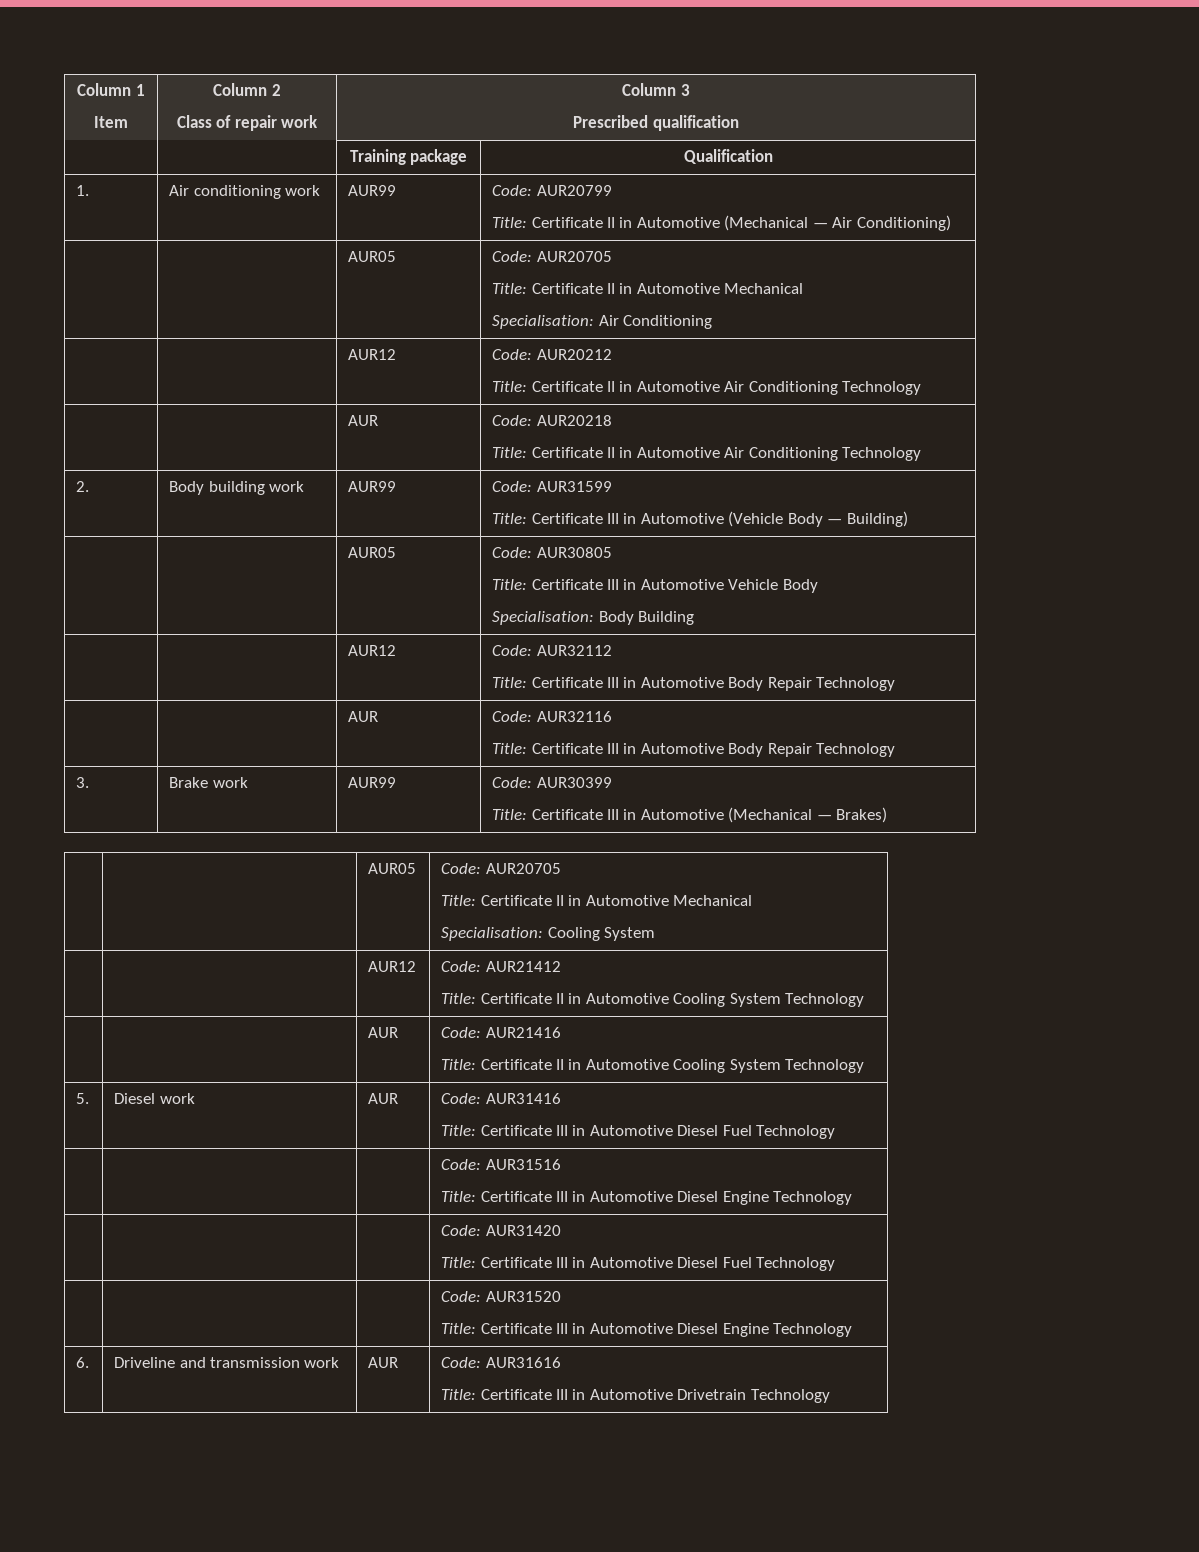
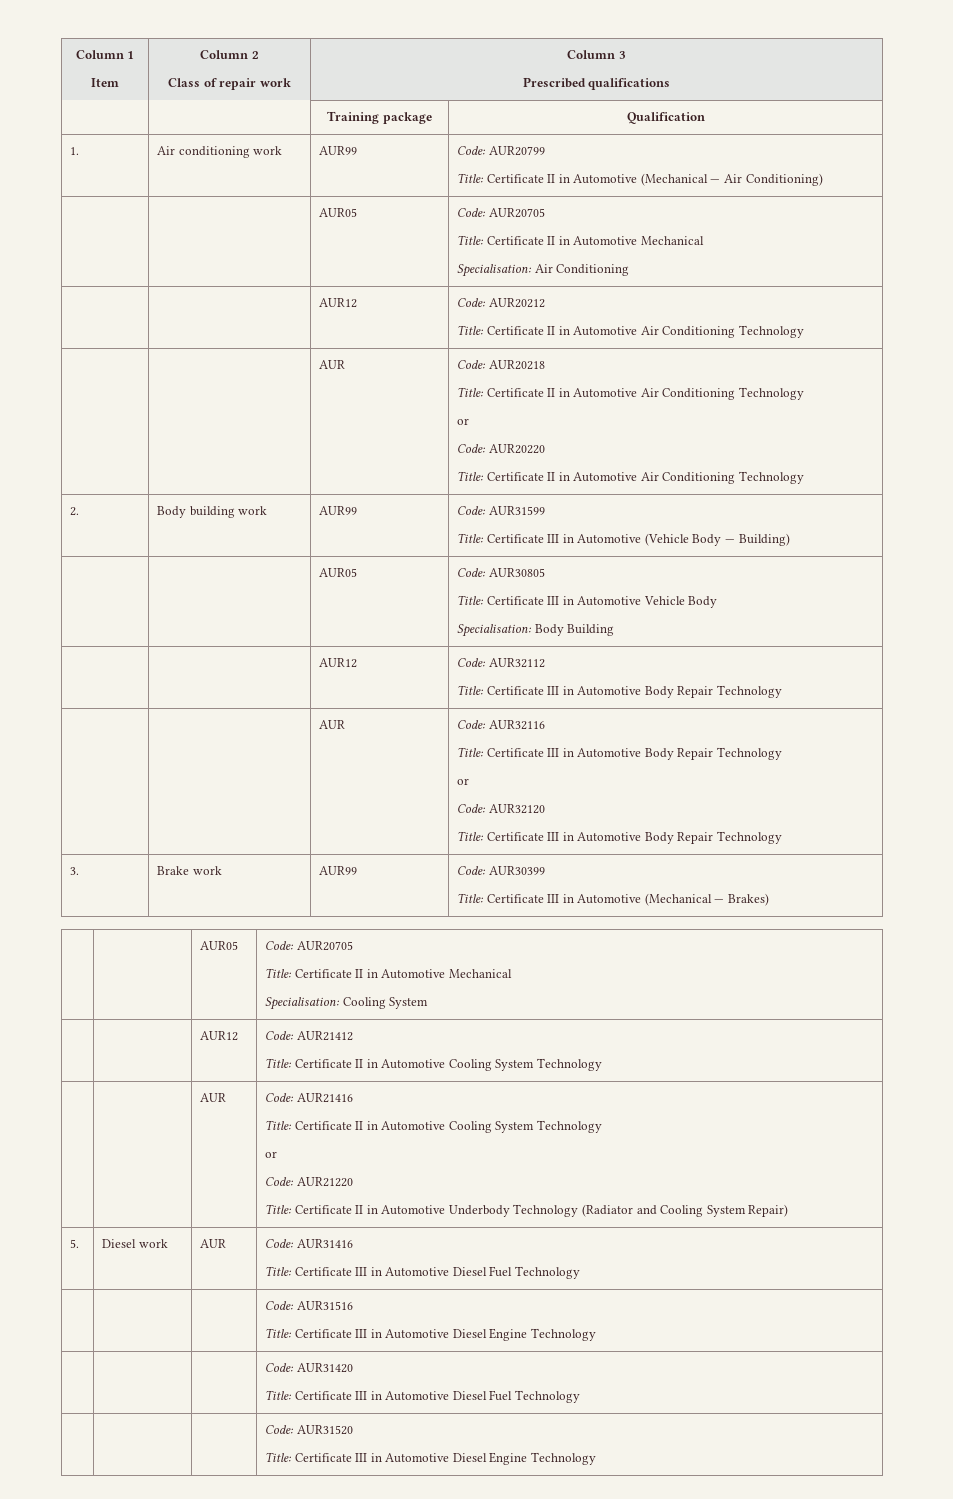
  Column 1
  Item | Column 2
  Class of repair work | Column 3
- Prescribed qualification
+ Prescribed qualifications
  | | AUR | Code: AUR20218
+ Title: Certificate II in Automotive Air Conditioning Technology
+ or
+ Code: AUR20220
  | | AUR | Code: AUR32116
+ Title: Certificate III in Automotive Body Repair Technology
+ or
+ Code: AUR32120
  | | AUR | Code: AUR21416
  Title: Certificate II in Automotive Cooling System Technology
+ or
+ Code: AUR21220
+ Title: Certificate II in Automotive Underbody Technology (Radiator and Cooling System Repair)
- 6. | Driveline and transmission work | AUR | Code: AUR31616
- Title: Certificate III in Automotive Drivetrain Technology

